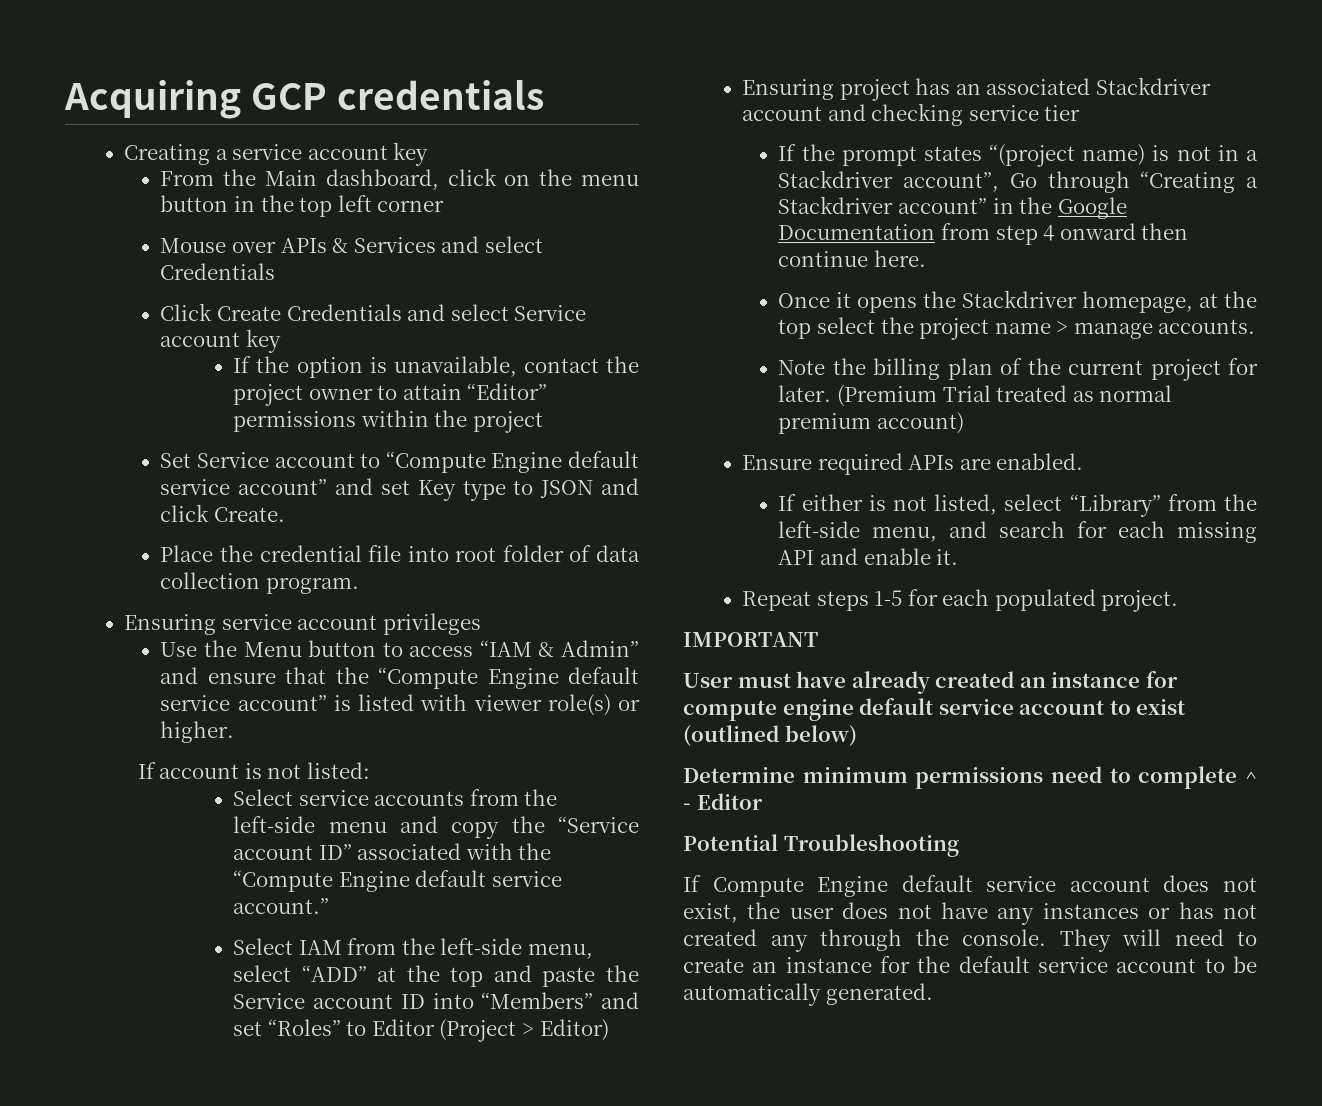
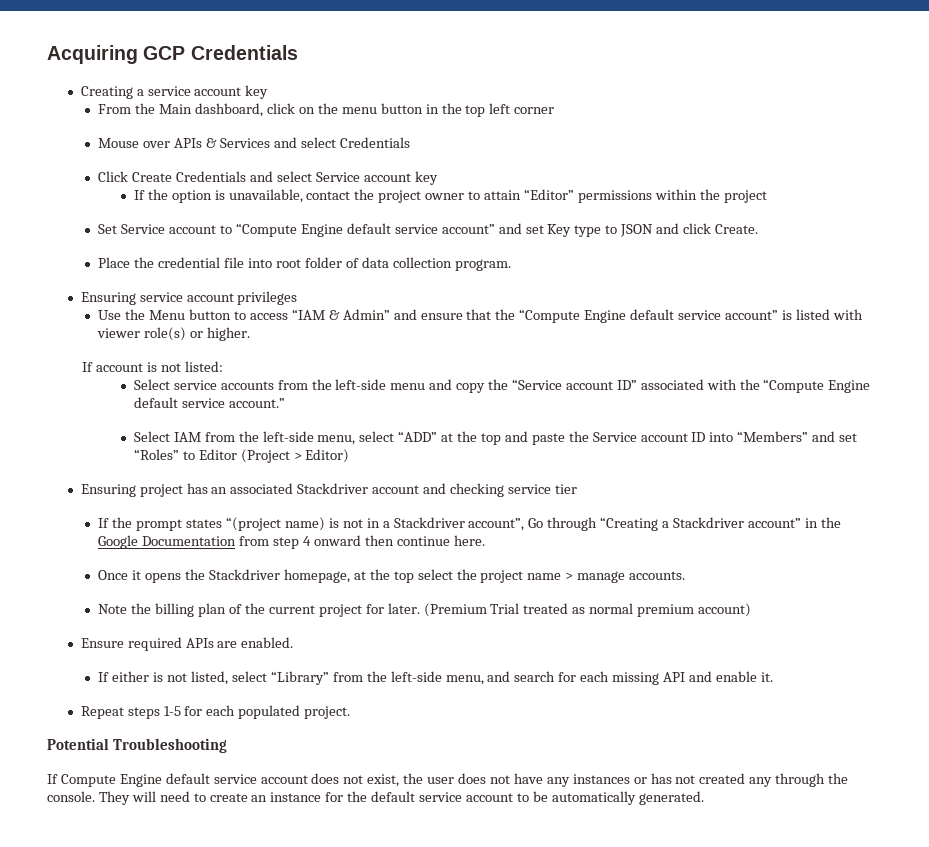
- Acquiring GCP credentials
+ Acquiring GCP Credentials
- IMPORTANT
- User must have already created an instance for compute engine default service account to exist (outlined below)
- Determine minimum permissions need to complete ^ - Editor

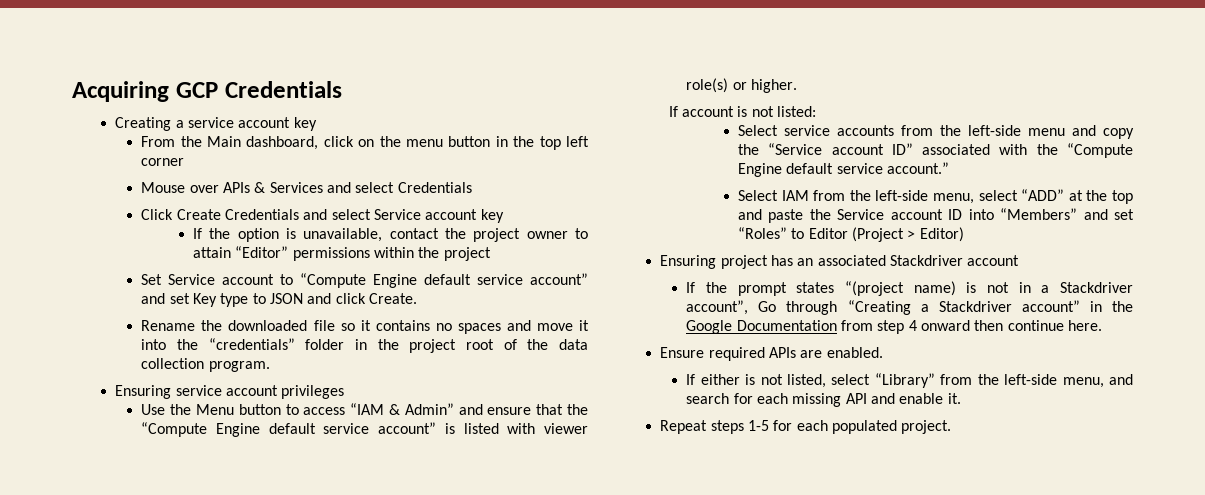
- Place the credential file into root folder of data collection program.
+ Rename the downloaded file so it contains no spaces and move it into the “credentials” folder in the project root of the data collection program.
- Ensuring project has an associated Stackdriver account and checking service tier
+ Ensuring project has an associated Stackdriver account
- Once it opens the Stackdriver homepage, at the top select the project name > manage accounts.
- Note the billing plan of the current project for later. (Premium Trial treated as normal premium account)
- Potential Troubleshooting
- If Compute Engine default service account does not exist, the user does not have any instances or has not created any through the console. They will need to create an instance for the default service account to be automatically generated.

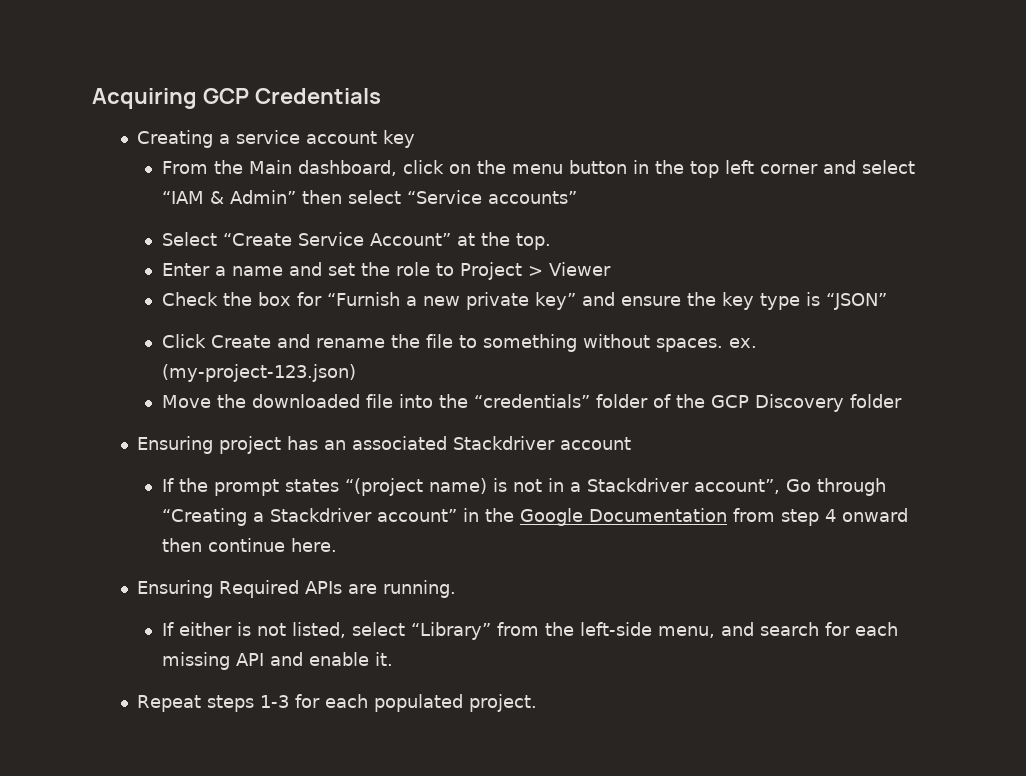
- From the Main dashboard, click on the menu button in the top left corner
- Mouse over APIs & Services and select Credentials
- Click Create Credentials and select Service account key
- If the option is unavailable, contact the project owner to attain “Editor” permissions within the project
- Set Service account to “Compute Engine default service account” and set Key type to JSON and click Create.
- Rename the downloaded file so it contains no spaces and move it into the “credentials” folder in the project root of the data collection program.
- Ensuring service account privileges
- Use the Menu button to access “IAM & Admin” and ensure that the “Compute Engine default service account” is listed with viewer role(s) or higher.
- If account is not listed:
- Select service accounts from the left-side menu and copy the “Service account ID” associated with the “Compute Engine default service account.”
- Select IAM from the left-side menu, select “ADD” at the top and paste the Service account ID into “Members” and set “Roles” to Editor (Project > Editor)
+ From the Main dashboard, click on the menu button in the top left corner and select “IAM & Admin” then select “Service accounts”
+ Select “Create Service Account” at the top.
+ Enter a name and set the role to Project > Viewer
+ Check the box for “Furnish a new private key” and ensure the key type is “JSON”
+ Click Create and rename the file to something without spaces. ex. (my-project-123.json)
+ Move the downloaded file into the “credentials” folder of the GCP Discovery folder
- Ensure required APIs are enabled.
+ Ensuring Required APIs are running.
- Repeat steps 1-5 for each populated project.
+ Repeat steps 1-3 for each populated project.

